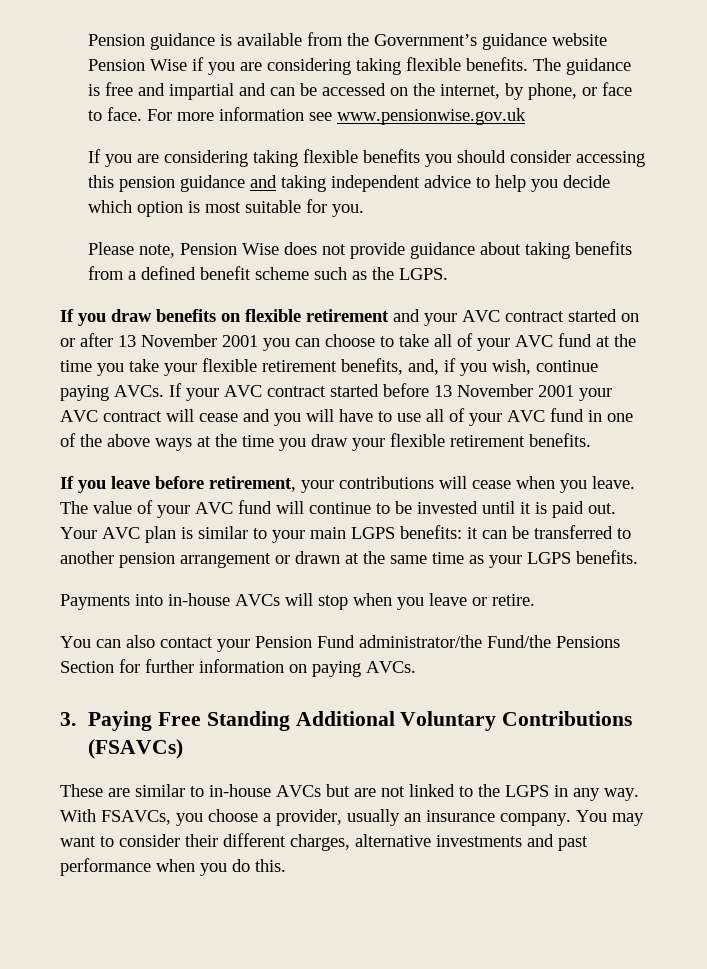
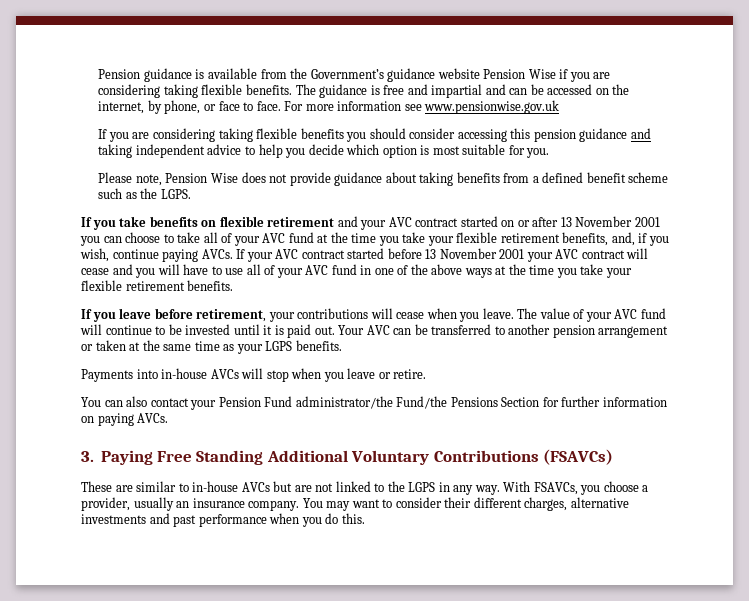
- If you draw benefits on flexible retirement and your AVC contract started on or after 13 November 2001 you can choose to take all of your AVC fund at the time you take your flexible retirement benefits, and, if you wish, continue paying AVCs.
+ If you take benefits on flexible retirement and your AVC contract started on or after 13 November 2001 you can choose to take all of your AVC fund at the time you take your flexible retirement benefits, and, if you wish, continue paying AVCs.
- If your AVC contract started before 13 November 2001 your AVC contract will cease and you will have to use all of your AVC fund in one of the above ways at the time you draw your flexible retirement benefits.
+ If your AVC contract started before 13 November 2001 your AVC contract will cease and you will have to use all of your AVC fund in one of the above ways at the time you take your flexible retirement benefits.
- Your AVC plan is similar to your main LGPS benefits: it can be transferred to another pension arrangement or drawn at the same time as your LGPS benefits.
+ Your AVC can be transferred to another pension arrangement or taken at the same time as your LGPS benefits.

